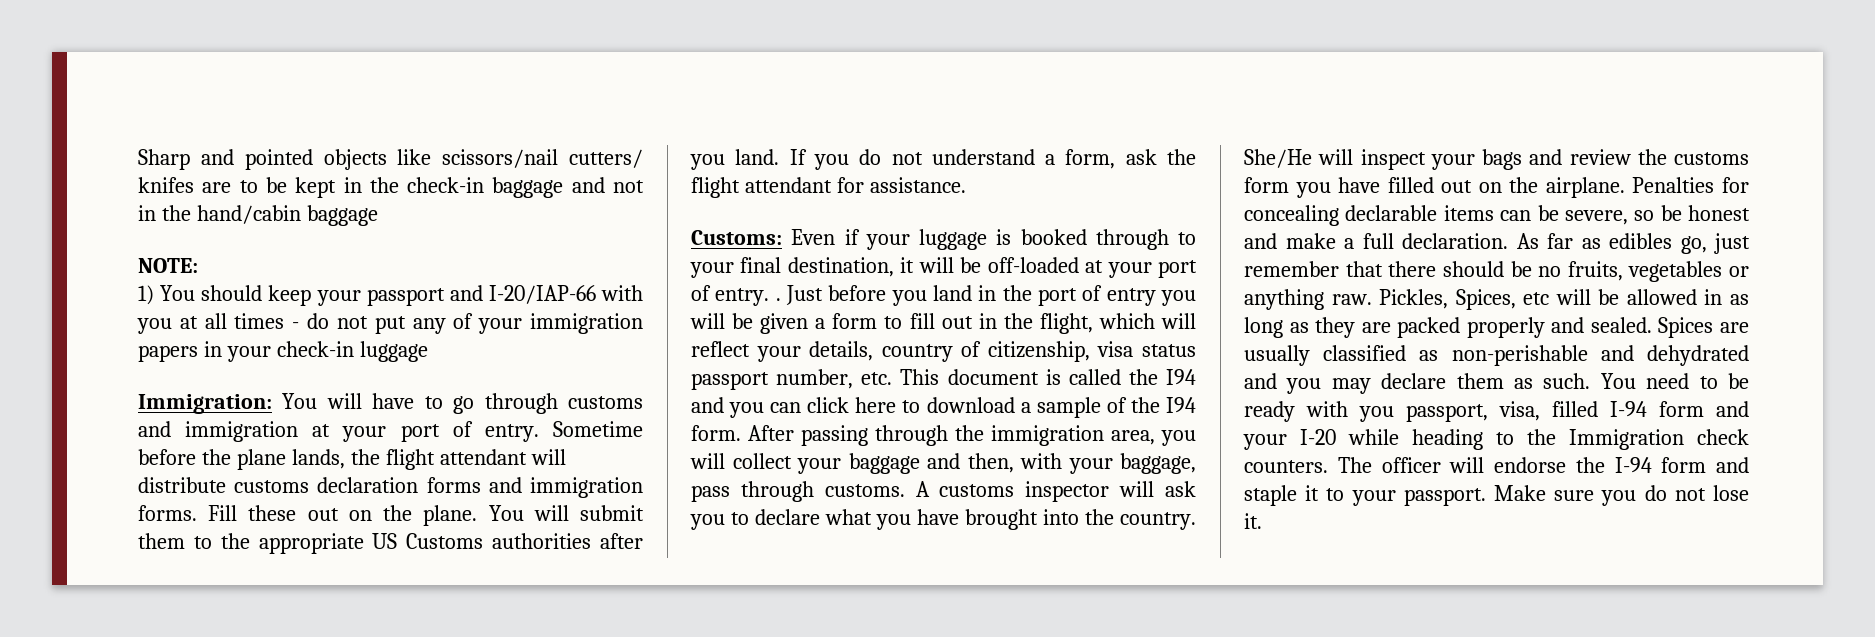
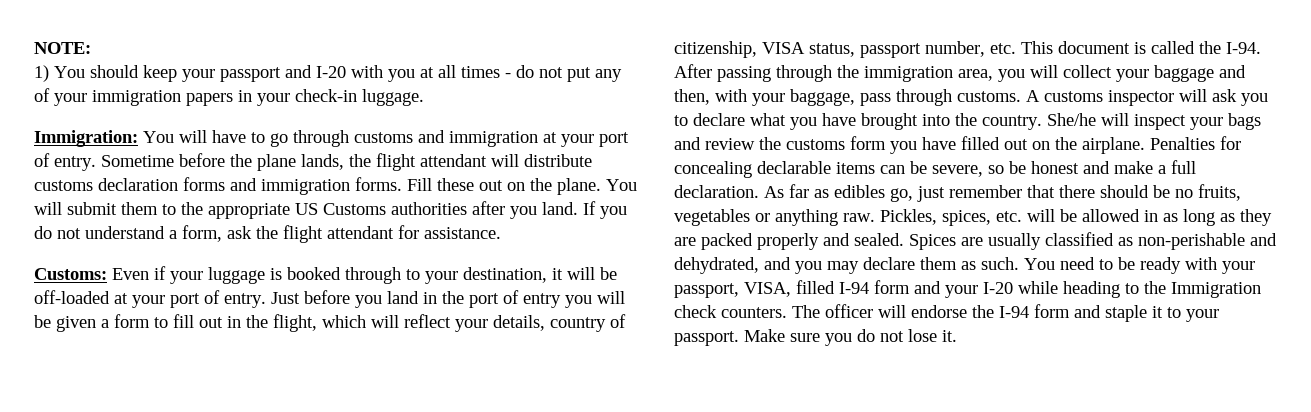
- Sharp and pointed objects like scissors/nail cutters/ knifes are to be kept in the check-in baggage and not in the hand/cabin baggage
- 1) You should keep your passport and I-20/IAP-66 with you at all times - do not put any of your immigration papers in your check-in luggage
+ 1) You should keep your passport and I-20 with you at all times - do not put any of your immigration papers in your check-in luggage.
- Customs: Even if your luggage is booked through to your final destination, it will be off-loaded at your port of entry. .
+ Customs: Even if your luggage is booked through to your destination, it will be off-loaded at your port of entry.
- Just before you land in the port of entry you will be given a form to fill out in the flight, which will reflect your details, country of citizenship, visa status passport number, etc. This document is called the I94 and you can click here to download a sample of the I94 form.
+ Just before you land in the port of entry you will be given a form to fill out in the flight, which will reflect your details, country of citizenship, VISA status, passport number, etc. This document is called the I-94.
- She/He will inspect your bags and review the customs form you have filled out on the airplane.
+ She/he will inspect your bags and review the customs form you have filled out on the airplane.
- Pickles, Spices, etc will be allowed in as long as they are packed properly and sealed.
+ Pickles, spices, etc. will be allowed in as long as they are packed properly and sealed.
- Spices are usually classified as non-perishable and dehydrated and you may declare them as such.
+ Spices are usually classified as non-perishable and dehydrated, and you may declare them as such.
- You need to be ready with you passport, visa, filled I-94 form and your I-20 while heading to the Immigration check counters.
+ You need to be ready with your passport, VISA, filled I-94 form and your I-20 while heading to the Immigration check counters.

